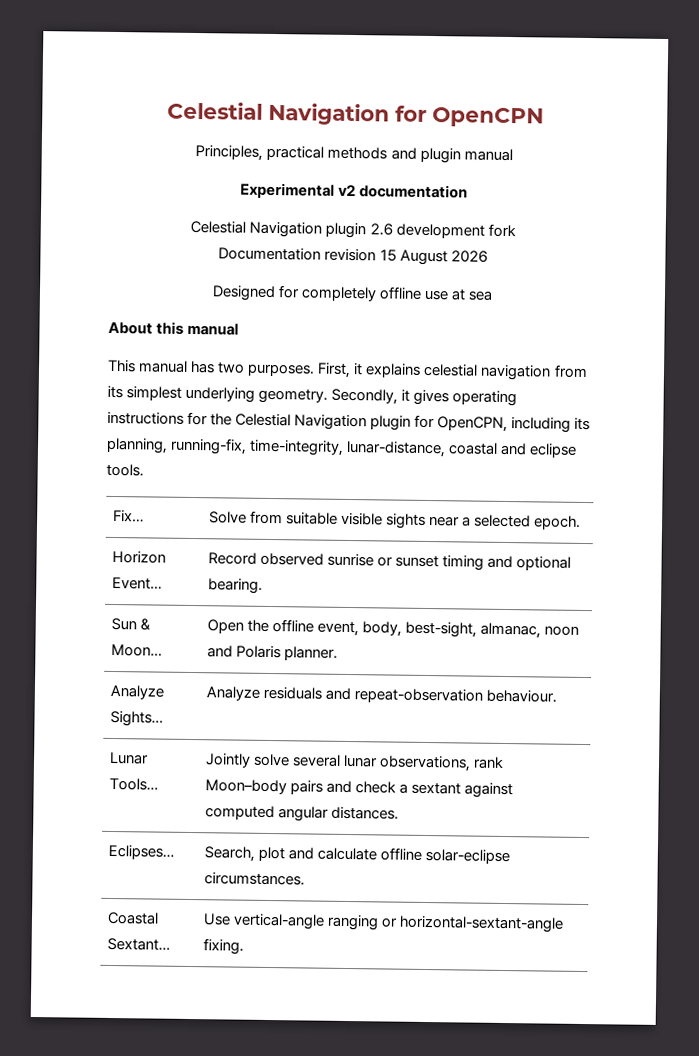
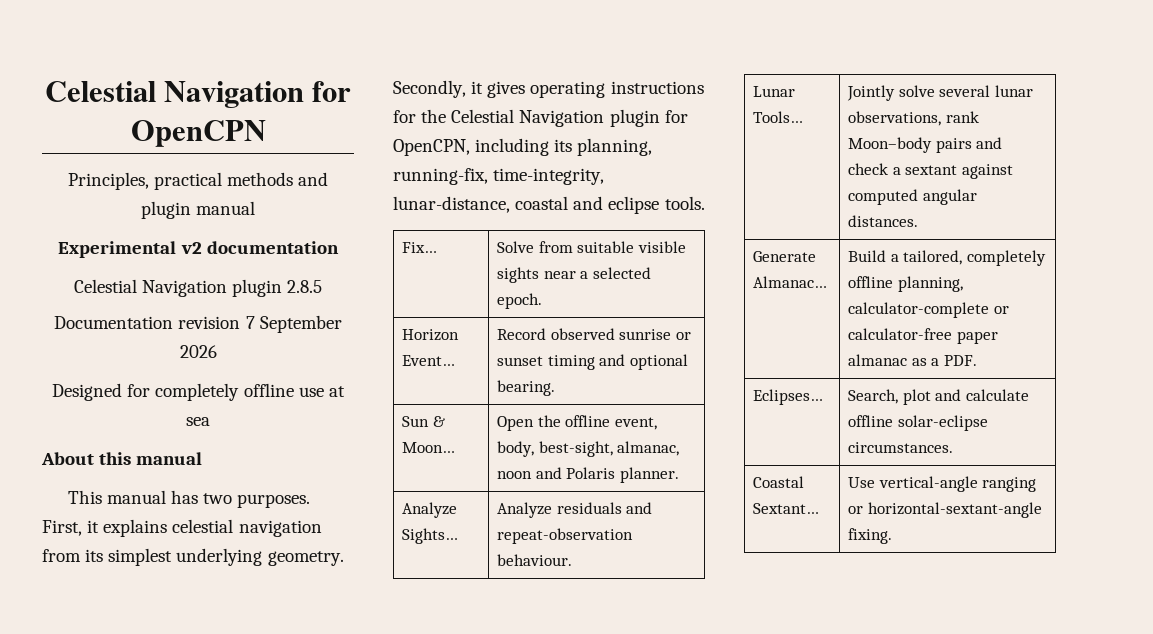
- Celestial Navigation plugin 2.6 development fork
+ Celestial Navigation plugin 2.8.5
- Documentation revision 15 August 2026
+ Documentation revision 7 September 2026
+ Generate Almanac… | Build a tailored, completely offline planning, calculator-complete or calculator-free paper almanac as a PDF.

